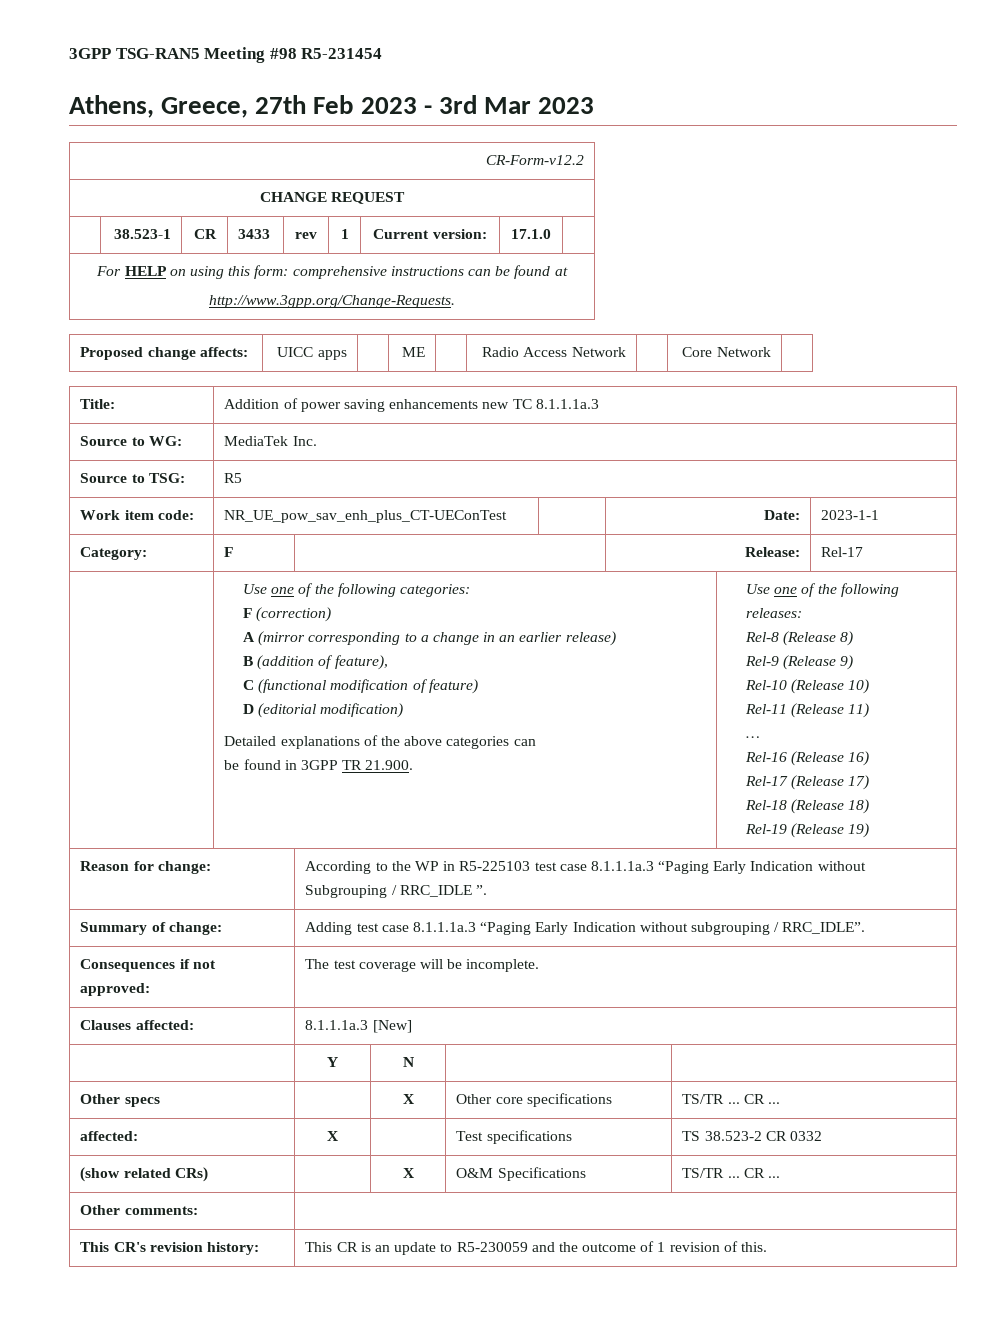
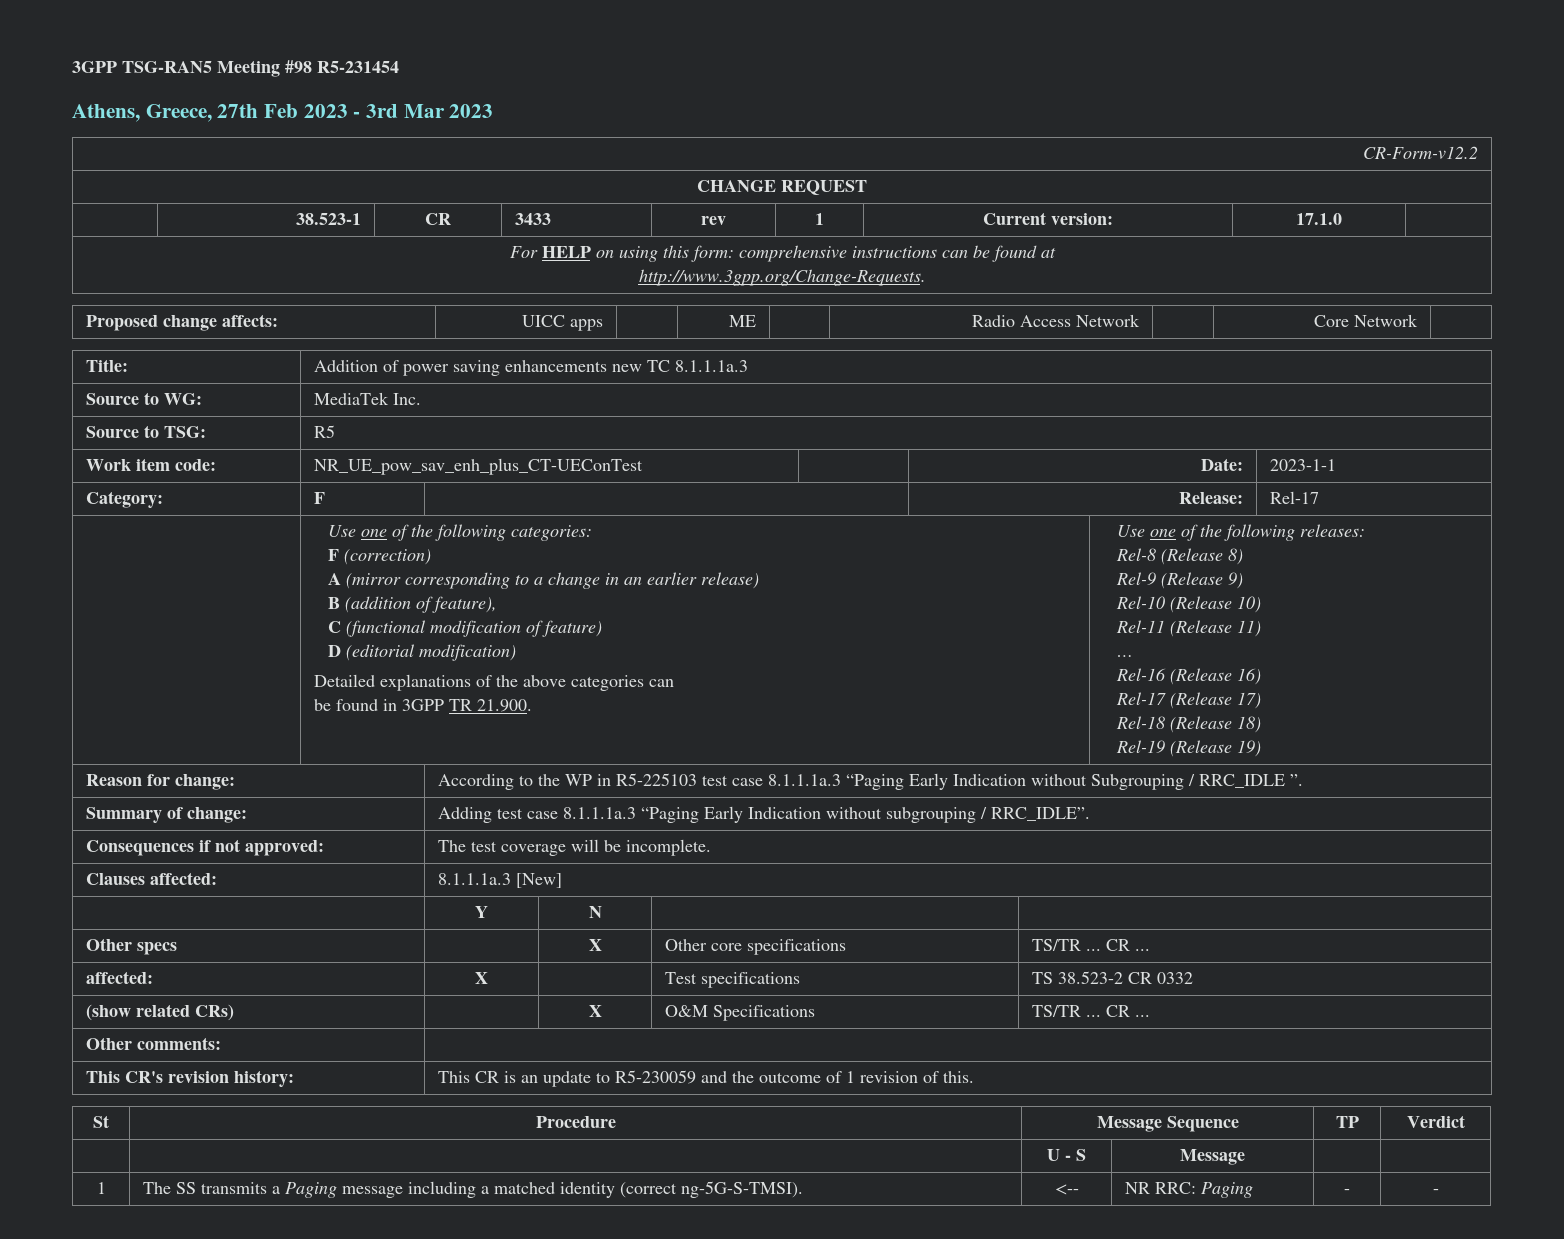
+ St | Procedure | Message Sequence | TP | Verdict
+ | | U - S | Message | |
+ 1 | The SS transmits a Paging message including a matched identity (correct ng-5G-S-TMSI). | <-- | NR RRC: Paging | - | -

